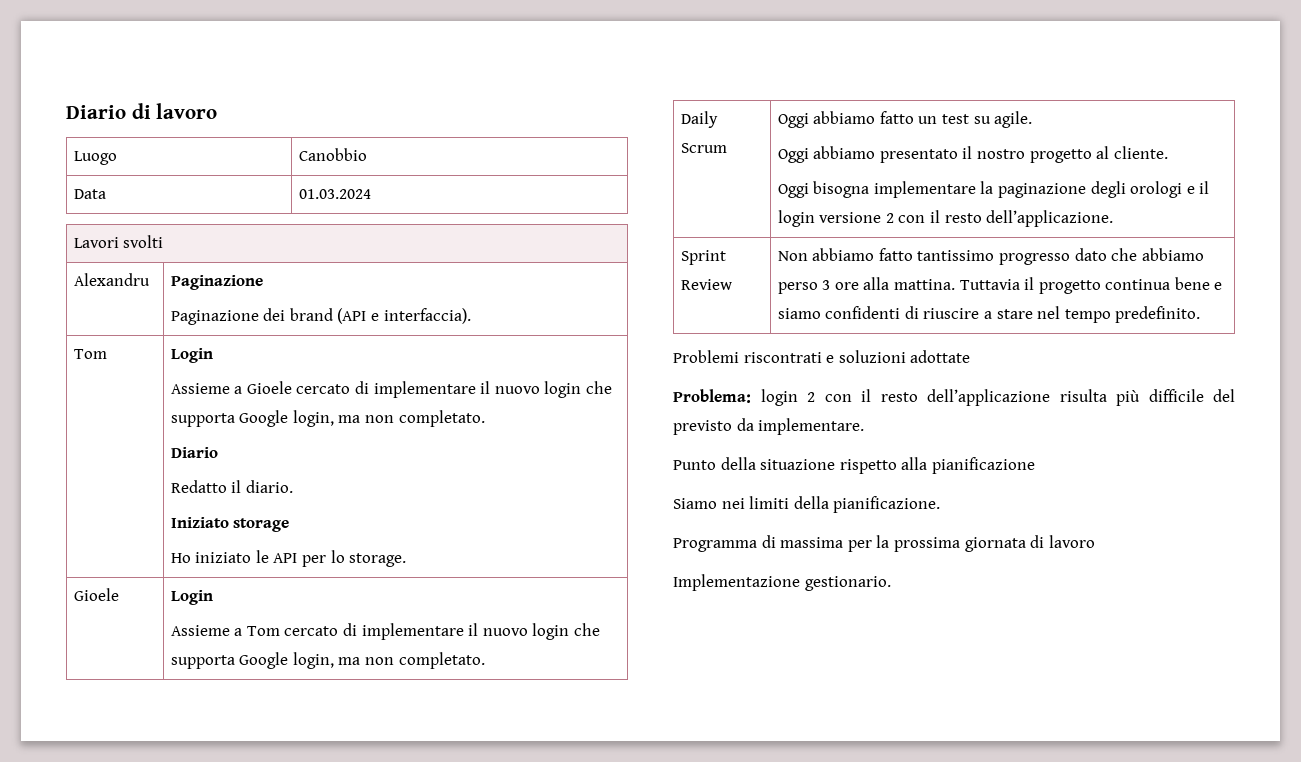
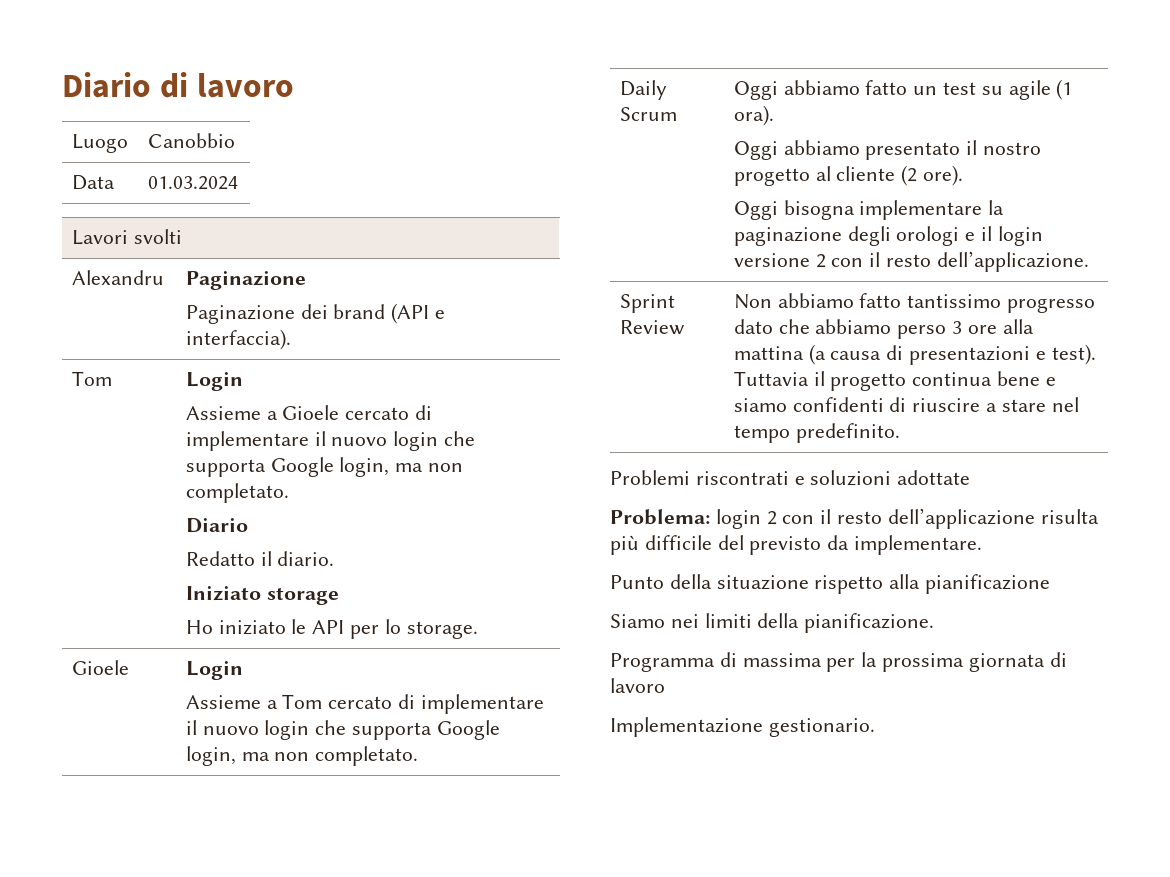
- Daily Scrum | Oggi abbiamo fatto un test su agile.
- Oggi abbiamo presentato il nostro progetto al cliente.
+ Daily Scrum | Oggi abbiamo fatto un test su agile (1 ora).
+ Oggi abbiamo presentato il nostro progetto al cliente (2 ore).
- Sprint Review | Non abbiamo fatto tantissimo progresso dato che abbiamo perso 3 ore alla mattina. Tuttavia il progetto continua bene e siamo confidenti di riuscire a stare nel tempo predefinito.
+ Sprint Review | Non abbiamo fatto tantissimo progresso dato che abbiamo perso 3 ore alla mattina (a causa di presentazioni e test). Tuttavia il progetto continua bene e siamo confidenti di riuscire a stare nel tempo predefinito.

